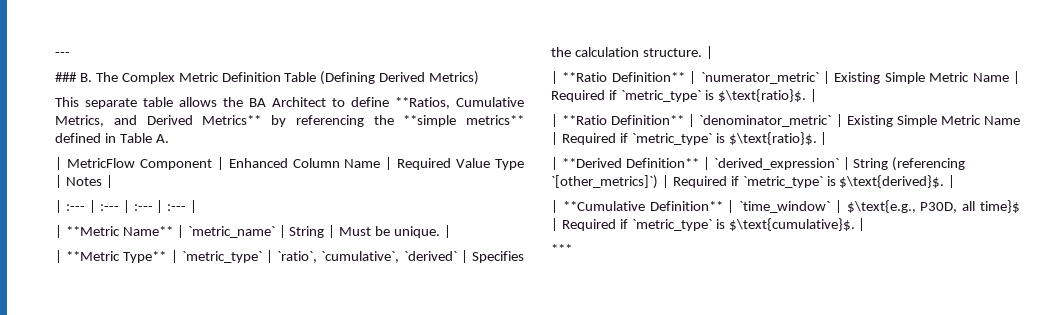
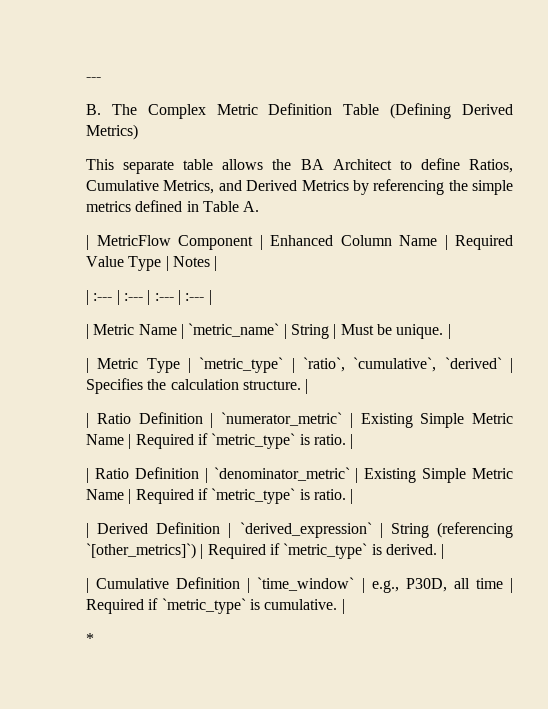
- ### B. The Complex Metric Definition Table (Defining Derived Metrics)
+ B. The Complex Metric Definition Table (Defining Derived Metrics)
- This separate table allows the BA Architect to define **Ratios, Cumulative Metrics, and Derived Metrics** by referencing the **simple metrics** defined in Table A.
+ This separate table allows the BA Architect to define Ratios, Cumulative Metrics, and Derived Metrics by referencing the simple metrics defined in Table A.
- | **Metric Name** | `metric_name` | String | Must be unique.
+ | Metric Name | `metric_name` | String | Must be unique.
- | **Metric Type** | `metric_type` | `ratio`, `cumulative`, `derived` | Specifies the calculation structure.
+ | Metric Type | `metric_type` | `ratio`, `cumulative`, `derived` | Specifies the calculation structure.
- | **Ratio Definition** | `numerator_metric` | Existing Simple Metric Name | Required if `metric_type` is $\text{ratio}$. |
- | **Ratio Definition** | `denominator_metric` | Existing Simple Metric Name | Required if `metric_type` is $\text{ratio}$. |
- | **Derived Definition** | `derived_expression` | String (referencing `[other_metrics]`) | Required if `metric_type` is $\text{derived}$. |
- | **Cumulative Definition** | `time_window` | $\text{e.g., P30D, all time}$ | Required if `metric_type` is $\text{cumulative}$. |
- ***
+ | Ratio Definition | `numerator_metric` | Existing Simple Metric Name | Required if `metric_type` is ratio. |
+ | Ratio Definition | `denominator_metric` | Existing Simple Metric Name | Required if `metric_type` is ratio. |
+ | Derived Definition | `derived_expression` | String (referencing `[other_metrics]`) | Required if `metric_type` is derived. |
+ | Cumulative Definition | `time_window` | e.g., P30D, all time | Required if `metric_type` is cumulative. |
+ *

